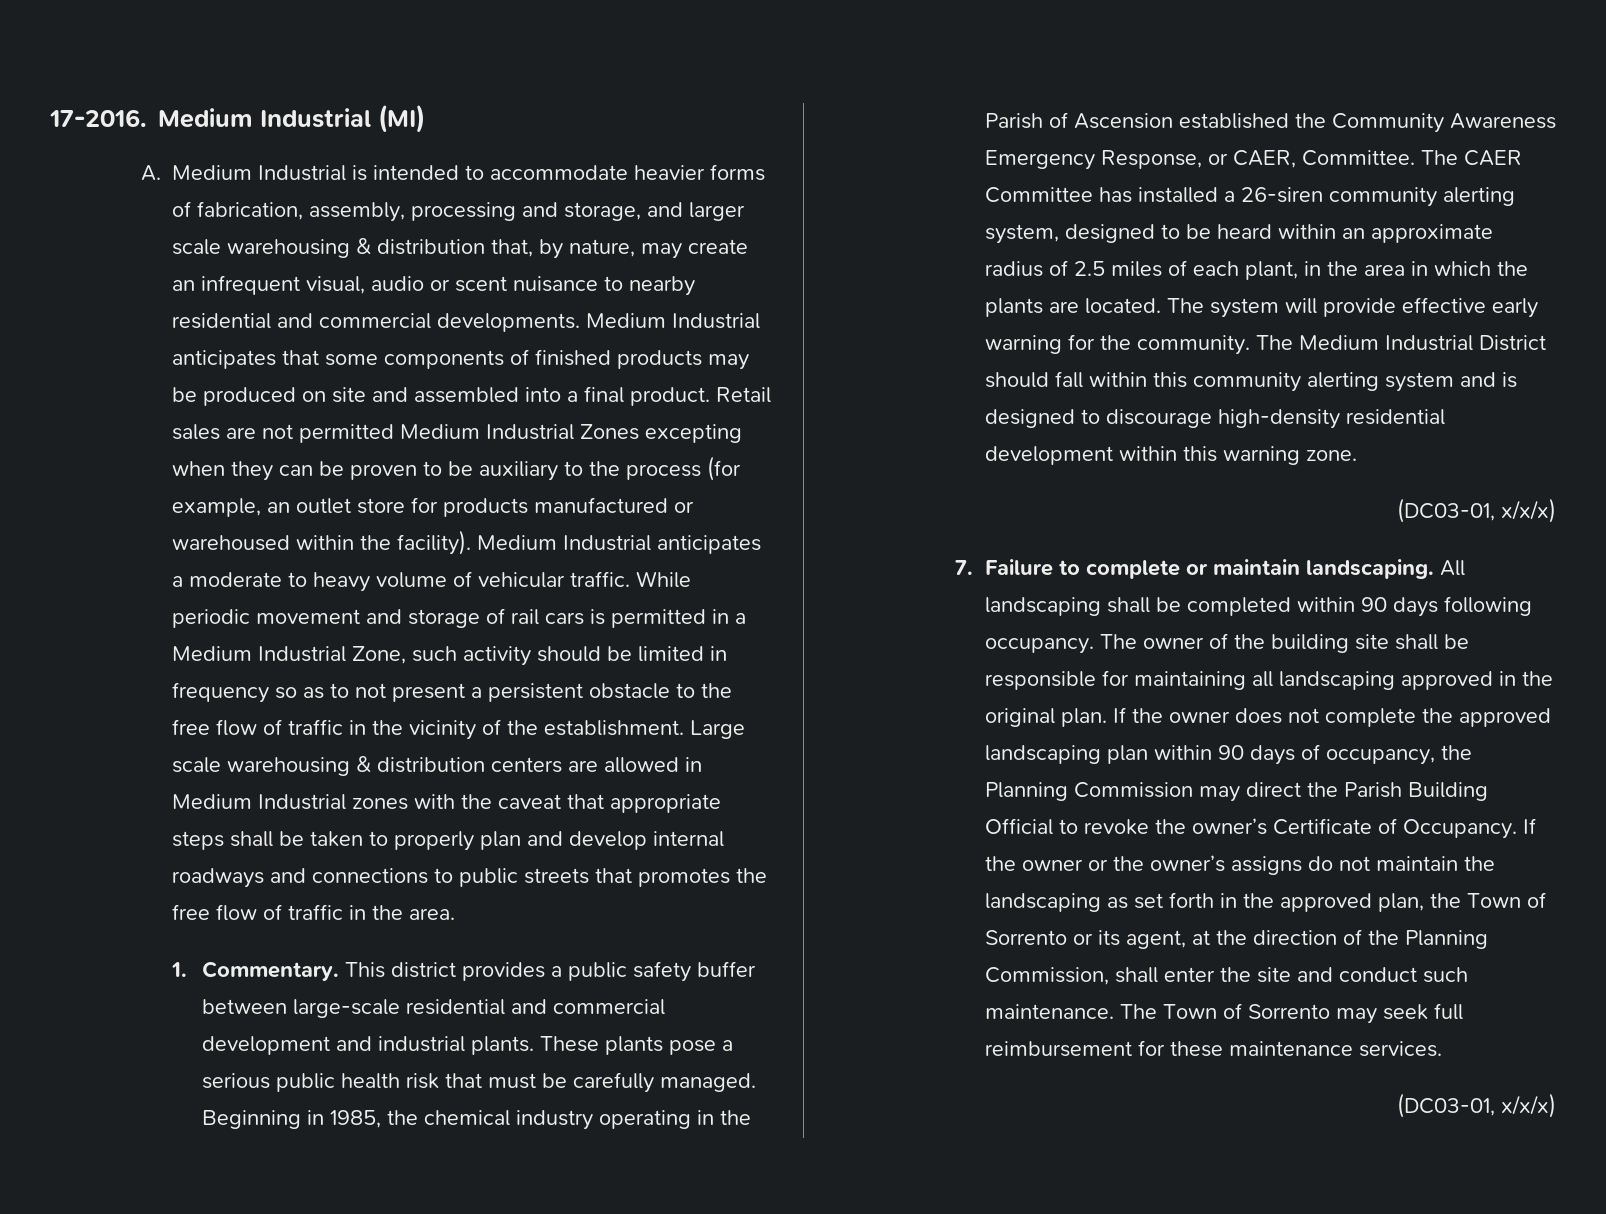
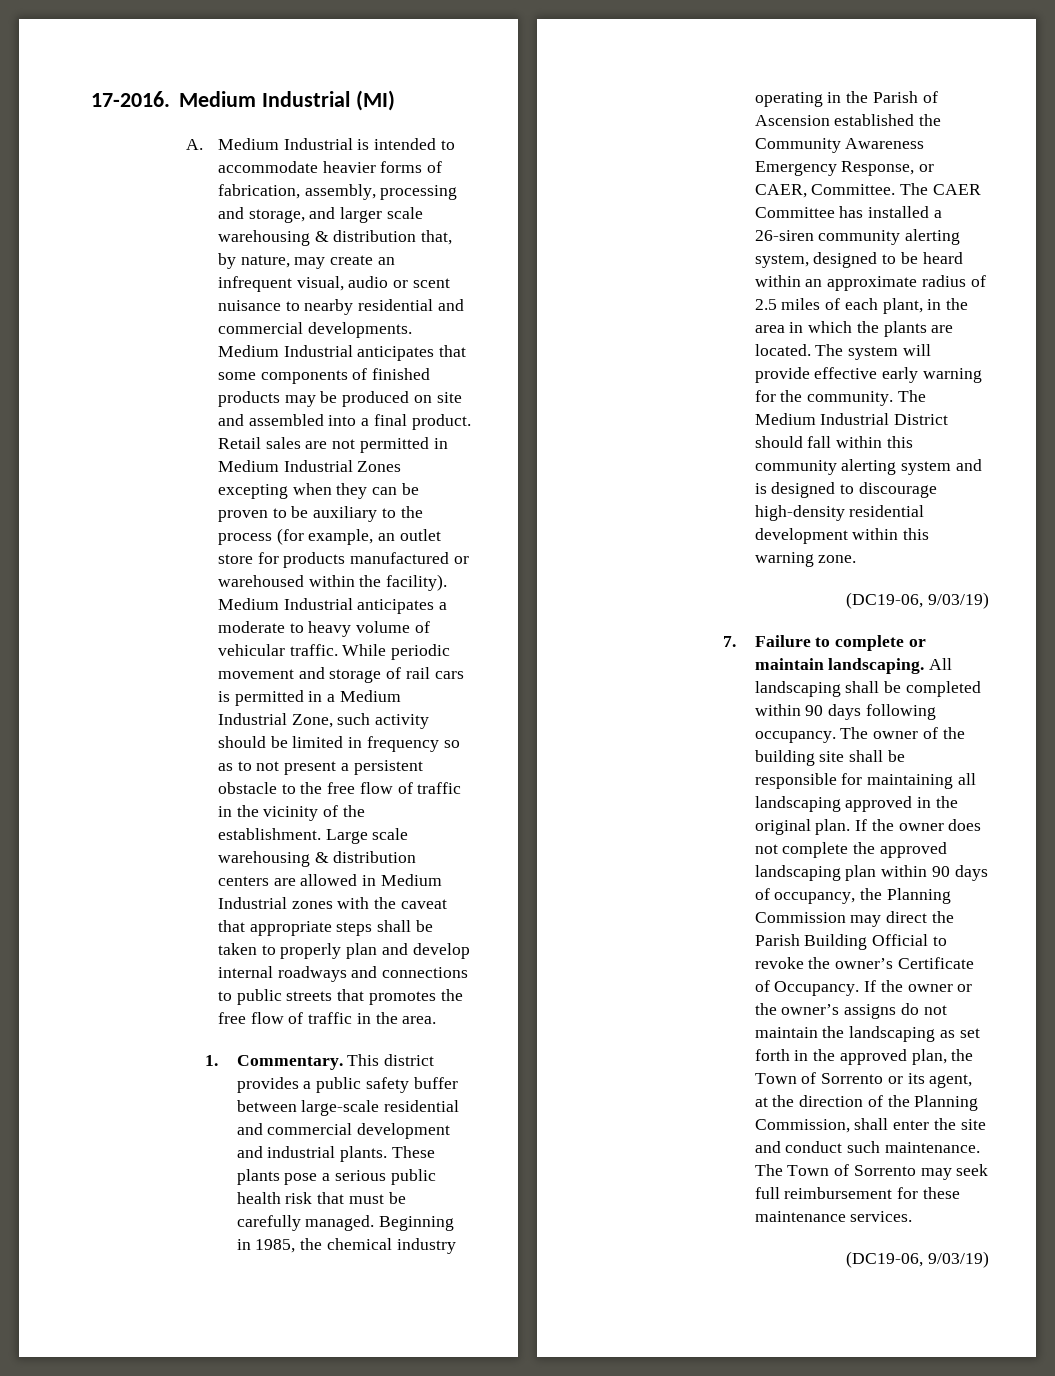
- Retail sales are not permitted Medium Industrial Zones excepting when they can be proven to be auxiliary to the process (for example, an outlet store for products manufactured or warehoused within the facility).
+ Retail sales are not permitted in Medium Industrial Zones excepting when they can be proven to be auxiliary to the process (for example, an outlet store for products manufactured or warehoused within the facility).
  The Medium Industrial District should fall within this community alerting system and is designed to discourage high-density residential development within this warning zone.
- (DC03-01, x/x/x)
+ (DC19-06, 9/03/19)
  The Town of Sorrento may seek full reimbursement for these maintenance services.
- (DC03-01, x/x/x)
+ (DC19-06, 9/03/19)

